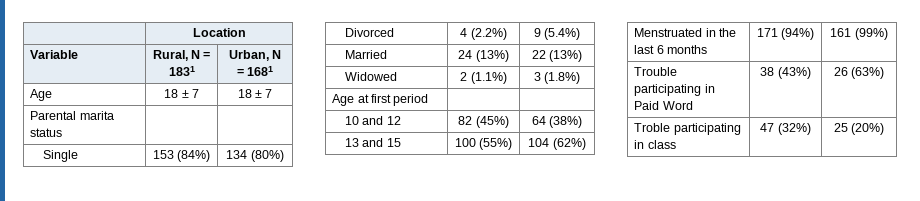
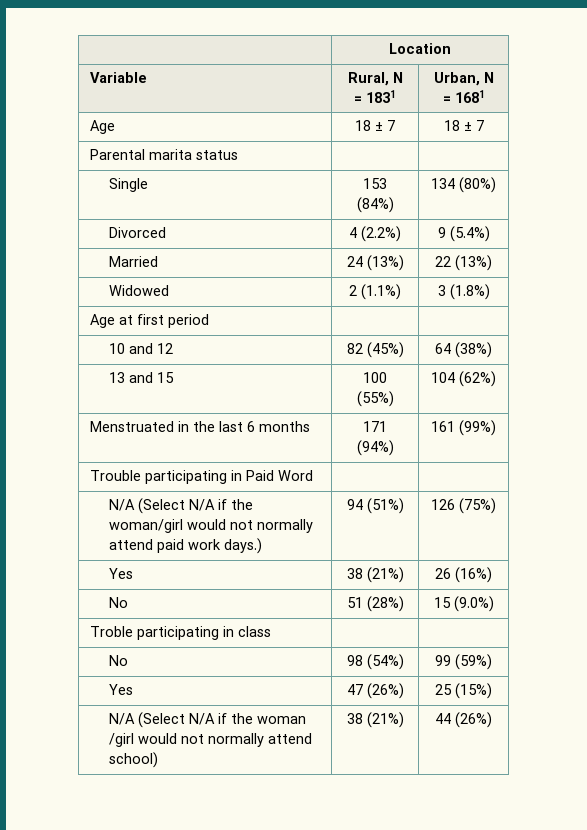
- Trouble participating in Paid Word | 38 (43%) | 26 (63%)
- Troble participating in class | 47 (32%) | 25 (20%)
+ Trouble participating in Paid Word | |
+ N/A (Select N/A if the woman/girl would not normally attend paid work days.) | 94 (51%) | 126 (75%)
+ Yes | 38 (21%) | 26 (16%)
+ No | 51 (28%) | 15 (9.0%)
+ Troble participating in class | |
+ No | 98 (54%) | 99 (59%)
+ Yes | 47 (26%) | 25 (15%)
+ N/A (Select N/A if the woman /girl would not normally attend school) | 38 (21%) | 44 (26%)

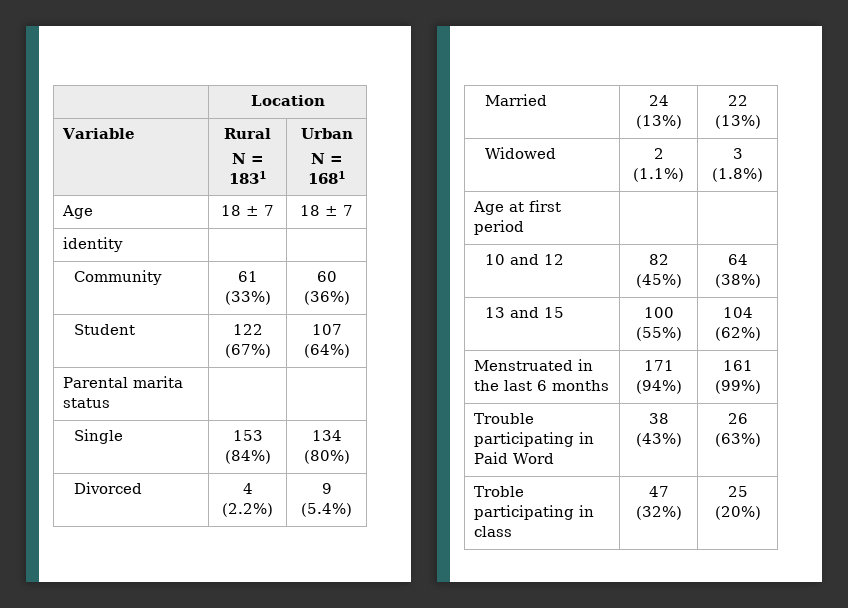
- Variable | Rural, N = 1831 | Urban, N = 1681
+ Variable | Rural
+ N = 1831 | Urban
+ N = 1681
+ identity | |
+ Community | 61 (33%) | 60 (36%)
+ Student | 122 (67%) | 107 (64%)
- Trouble participating in Paid Word | |
- N/A (Select N/A if the woman/girl would not normally attend paid work days.) | 94 (51%) | 126 (75%)
- Yes | 38 (21%) | 26 (16%)
- No | 51 (28%) | 15 (9.0%)
- Troble participating in class | |
- No | 98 (54%) | 99 (59%)
- Yes | 47 (26%) | 25 (15%)
- N/A (Select N/A if the woman /girl would not normally attend school) | 38 (21%) | 44 (26%)
+ Trouble participating in Paid Word | 38 (43%) | 26 (63%)
+ Troble participating in class | 47 (32%) | 25 (20%)

